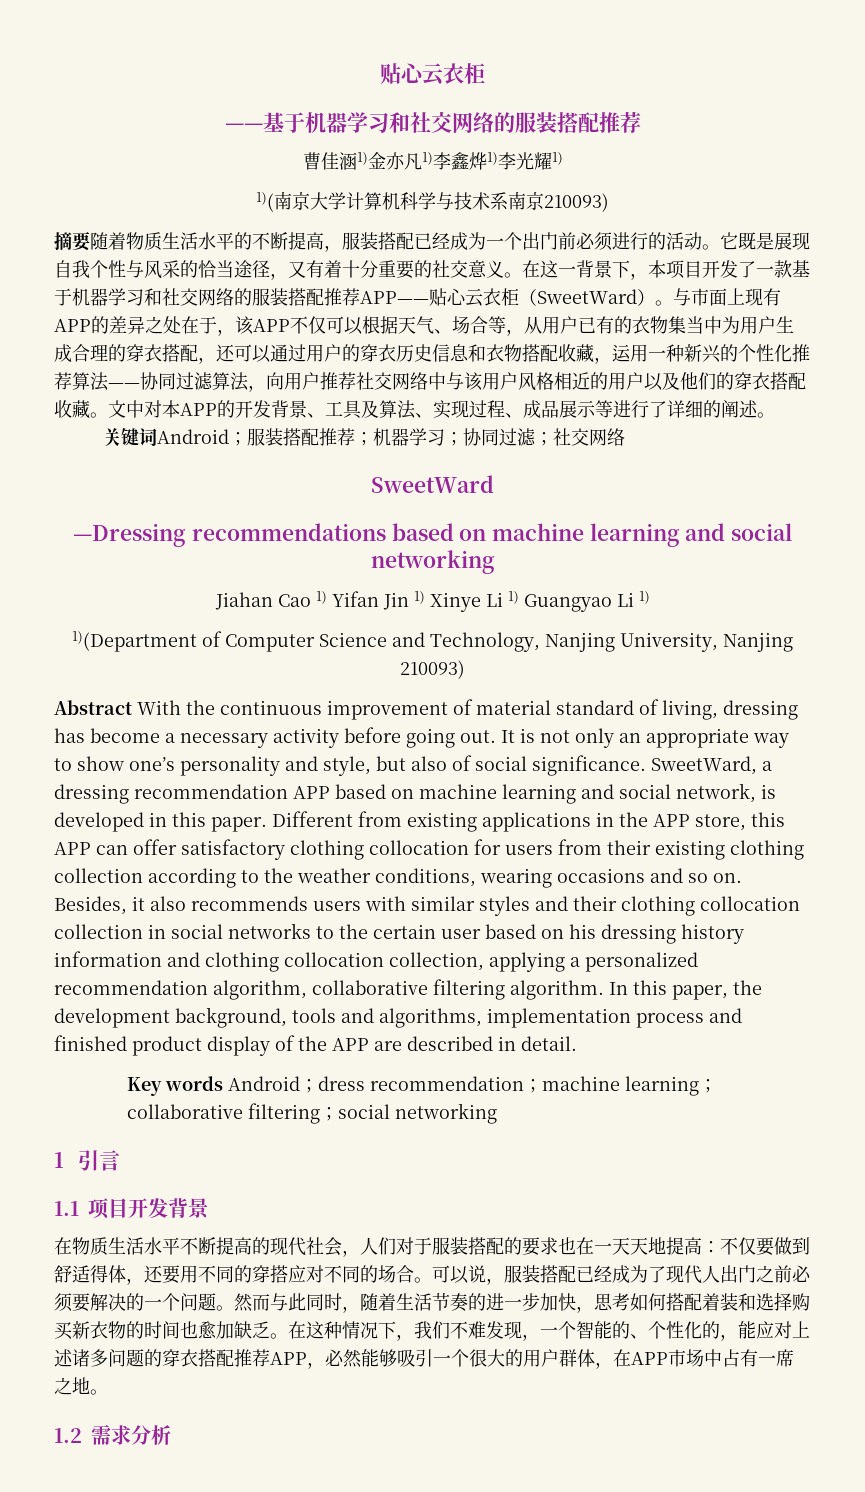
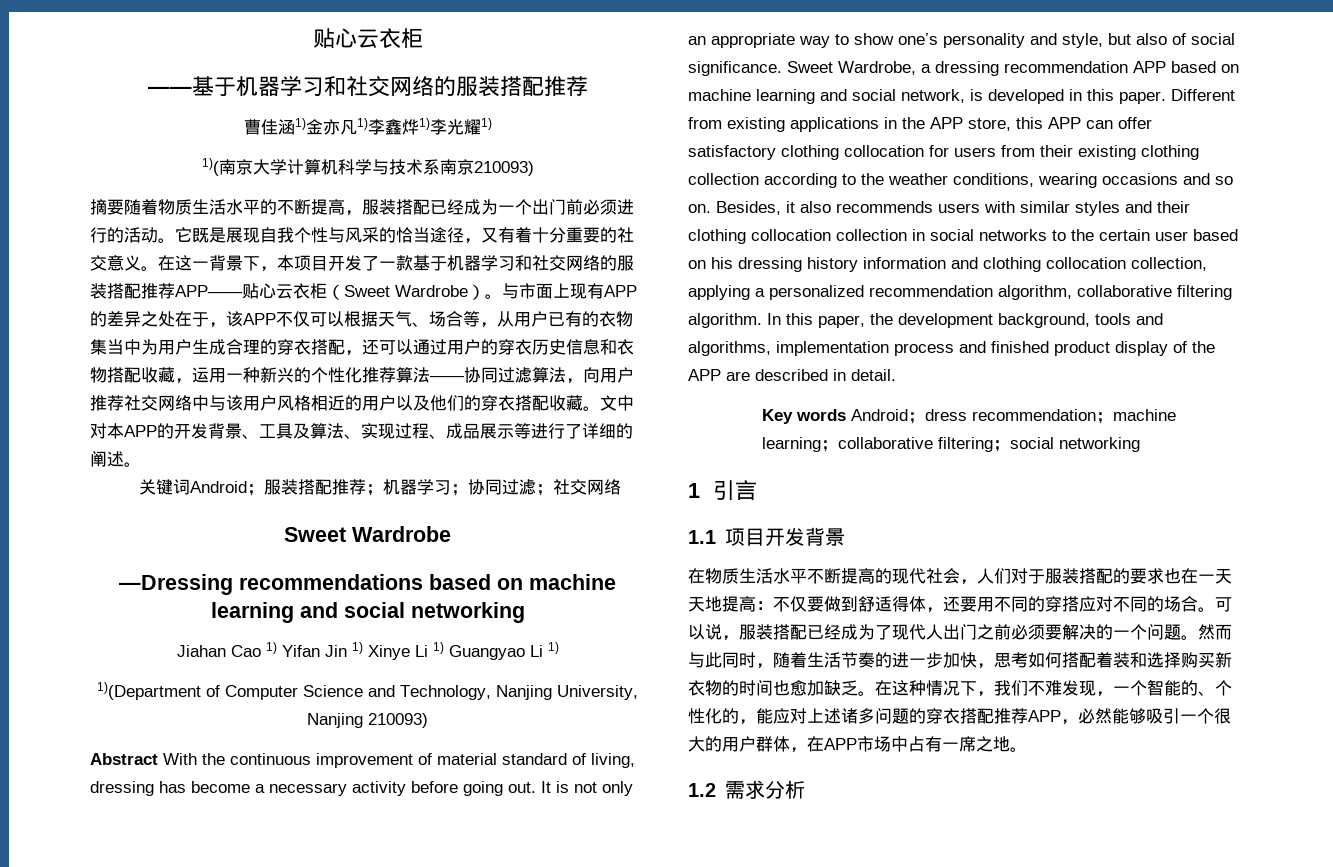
- 在这一背景下，本项目开发了一款基于机器学习和社交网络的服装搭配推荐APP——贴心云衣柜（SweetWard）。
+ 在这一背景下，本项目开发了一款基于机器学习和社交网络的服装搭配推荐APP——贴心云衣柜（Sweet Wardrobe）。
  关键词Android；服装搭配推荐；机器学习；协同过滤；社交网络
- SweetWard
+ Sweet Wardrobe
- SweetWard, a dressing recommendation APP based on machine learning and social network, is developed in this paper.
+ Sweet Wardrobe, a dressing recommendation APP based on machine learning and social network, is developed in this paper.

